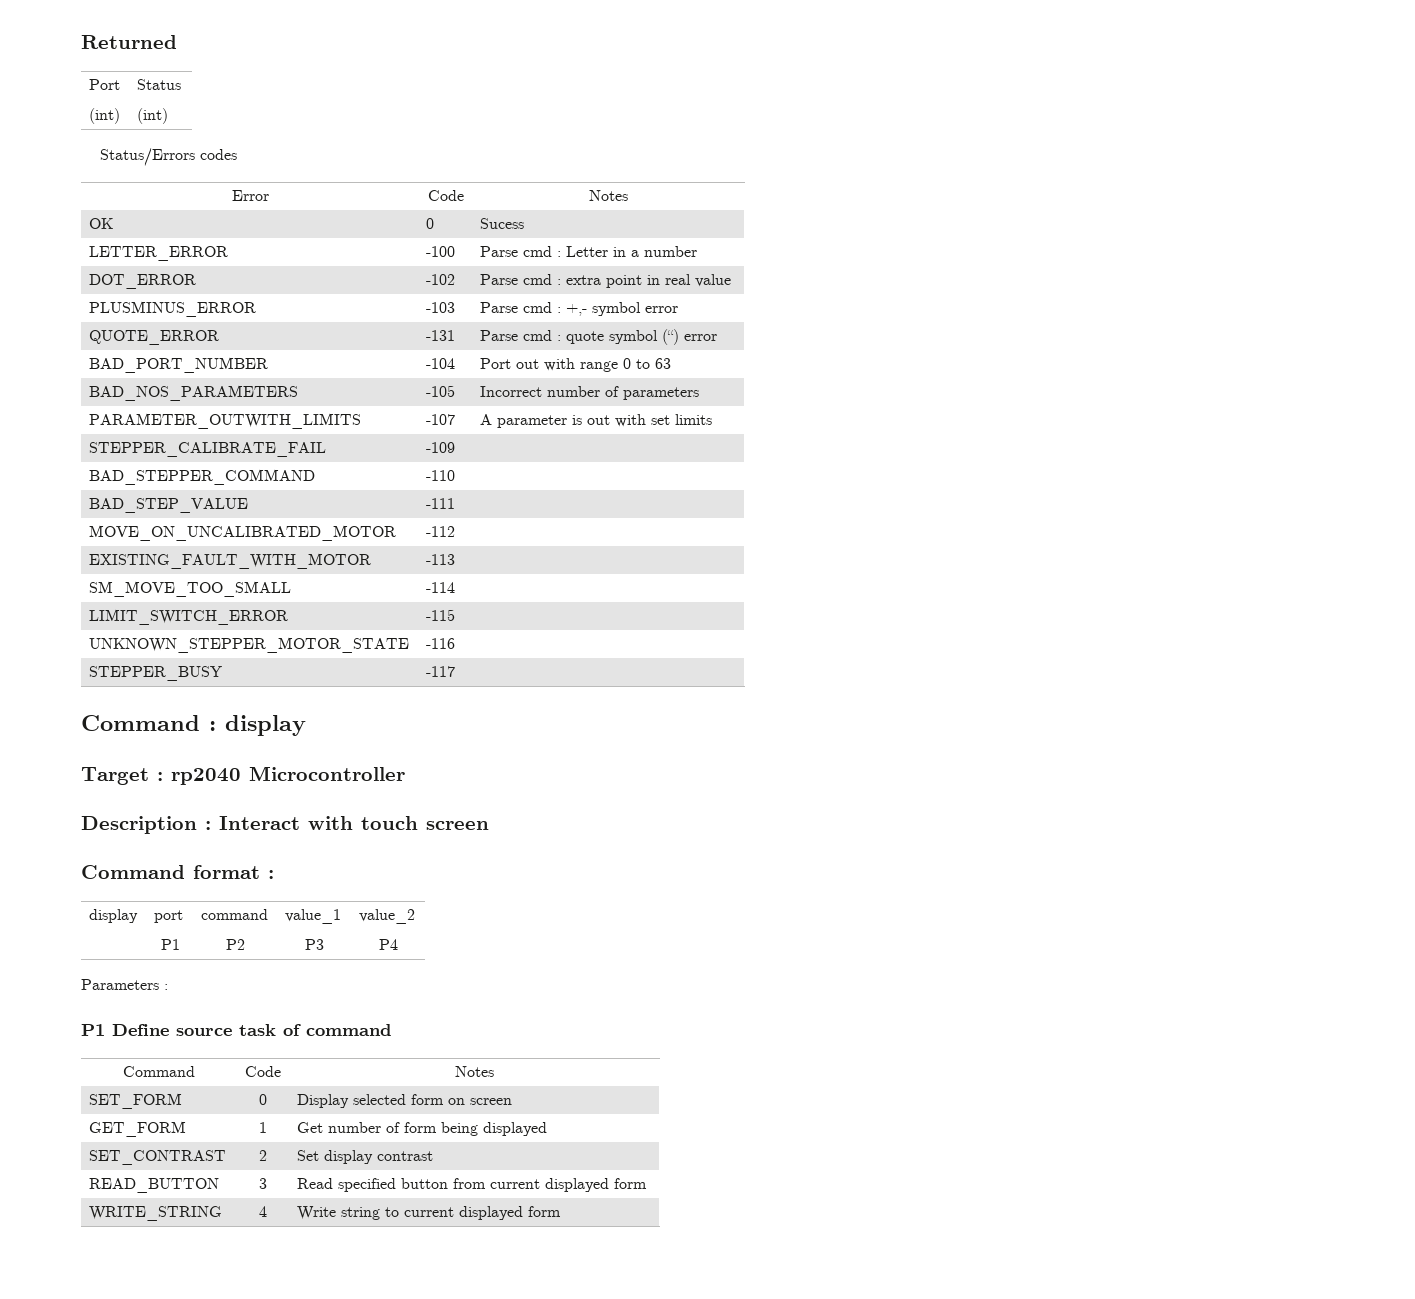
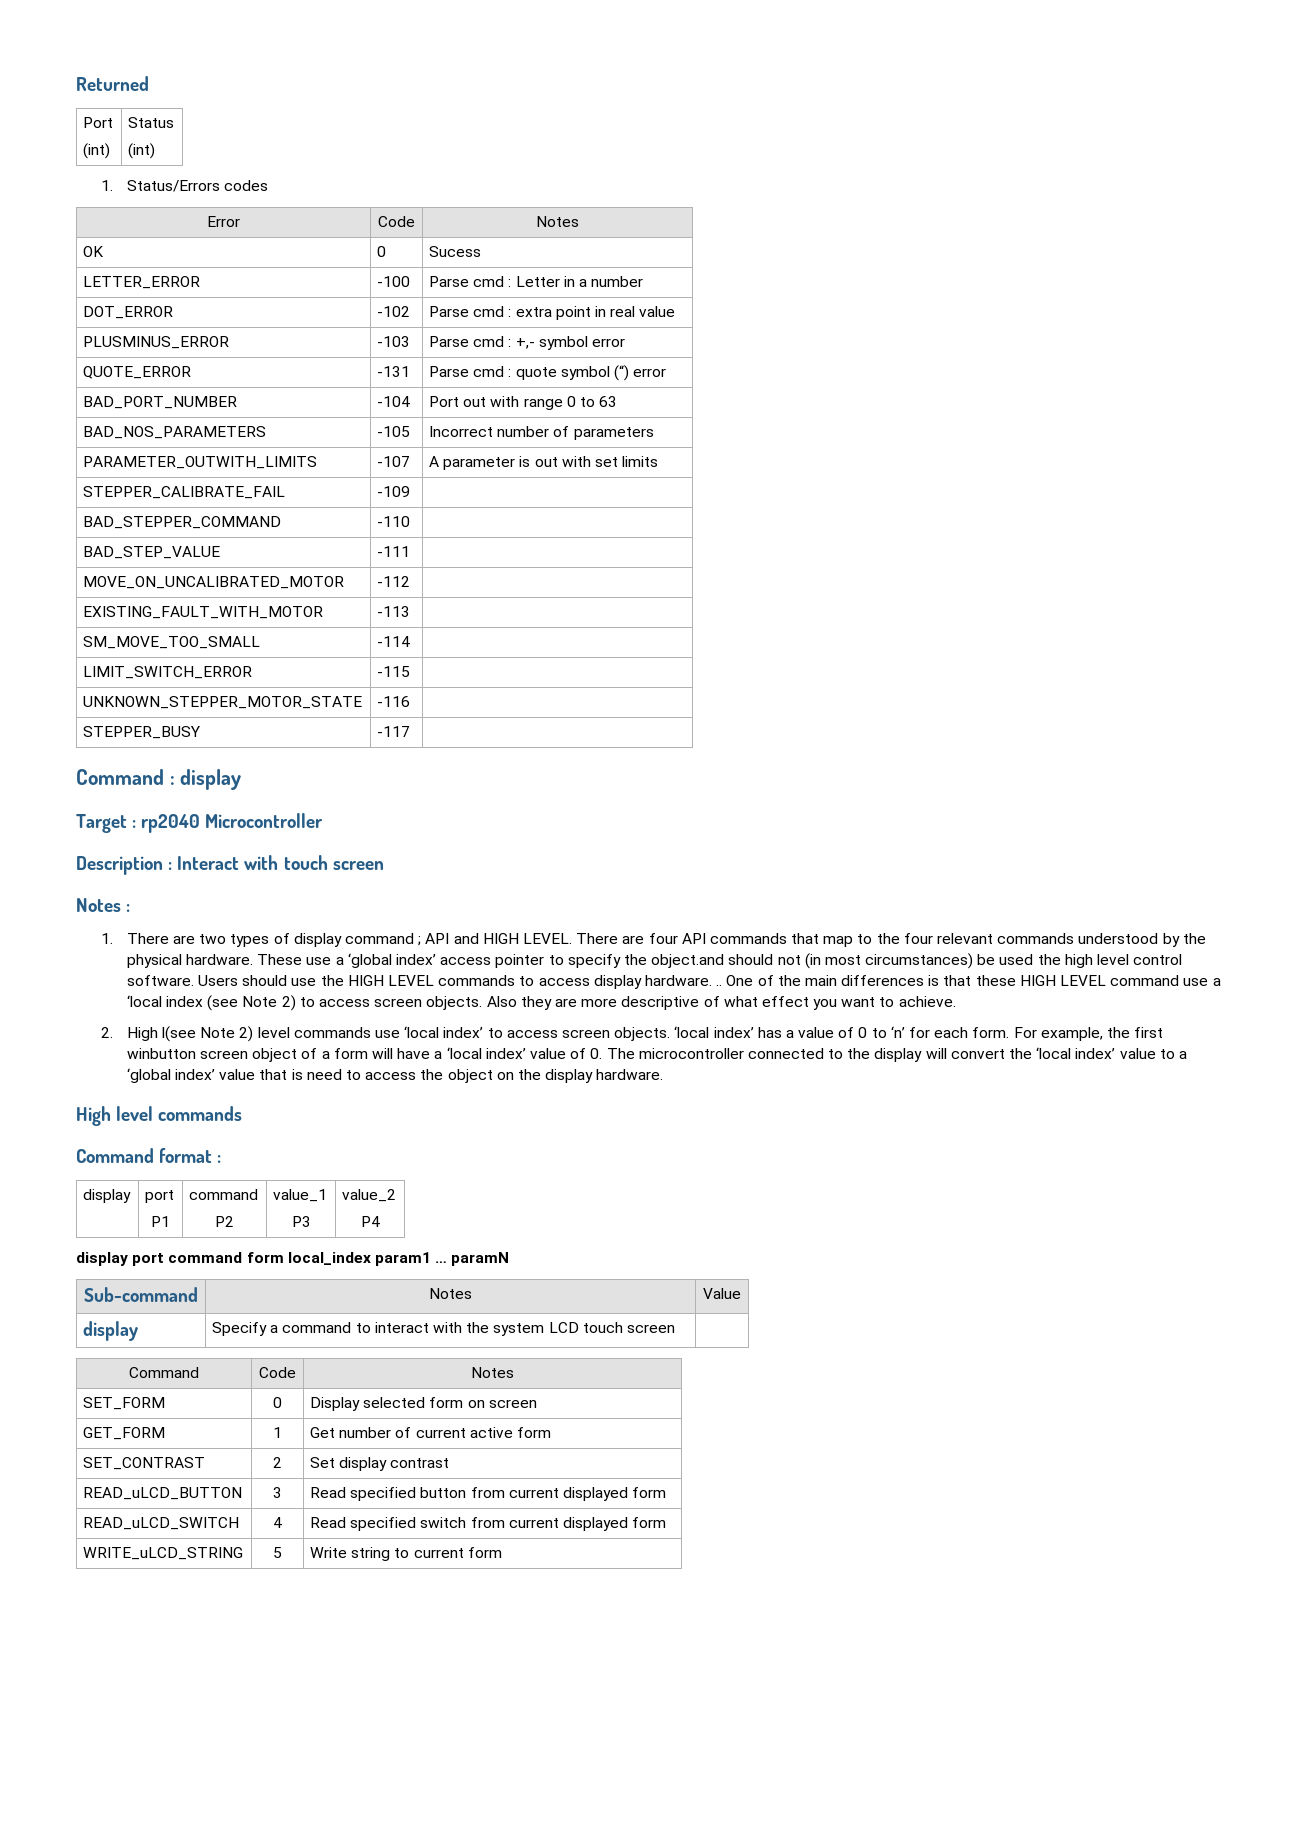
- Status/Errors codes
+ 1. Status/Errors codes
+ Notes :
+ 1. There are two types of display command ; API and HIGH LEVEL. There are four API commands that map to the four relevant commands understood by the physical hardware. These use a ‘global index’ access pointer to specify the object.and should not (in most circumstances) be used the high level control software. Users should use the HIGH LEVEL commands to access display hardware. .. One of the main differences is that these HIGH LEVEL command use a ‘local index (see Note 2) to access screen objects. Also they are more descriptive of what effect you want to achieve.
+ 2. High l(see Note 2) level commands use ‘local index’ to access screen objects. ‘local index’ has a value of 0 to ‘n’ for each form. For example, the first winbutton screen object of a form will have a ‘local index’ value of 0. The microcontroller connected to the display will convert the ‘local index’ value to a ‘global index’ value that is need to access the object on the display hardware.
+ High level commands
- Parameters :
- P1 Define source task of command
+ display port command form local_index param1 … paramN
+ Sub-command | Notes | Value
+ display | Specify a command to interact with the system LCD touch screen |
- GET_FORM | 1 | Get number of form being displayed
+ GET_FORM | 1 | Get number of current active form
- READ_BUTTON | 3 | Read specified button from current displayed form
+ READ_uLCD_BUTTON | 3 | Read specified button from current displayed form
- WRITE_STRING | 4 | Write string to current displayed form
+ READ_uLCD_SWITCH | 4 | Read specified switch from current displayed form
+ WRITE_uLCD_STRING | 5 | Write string to current form

